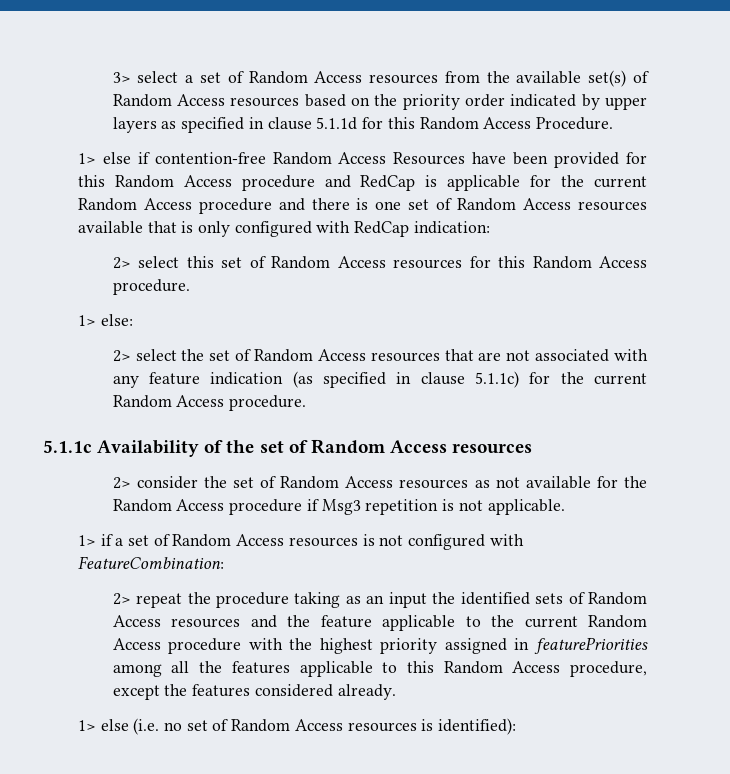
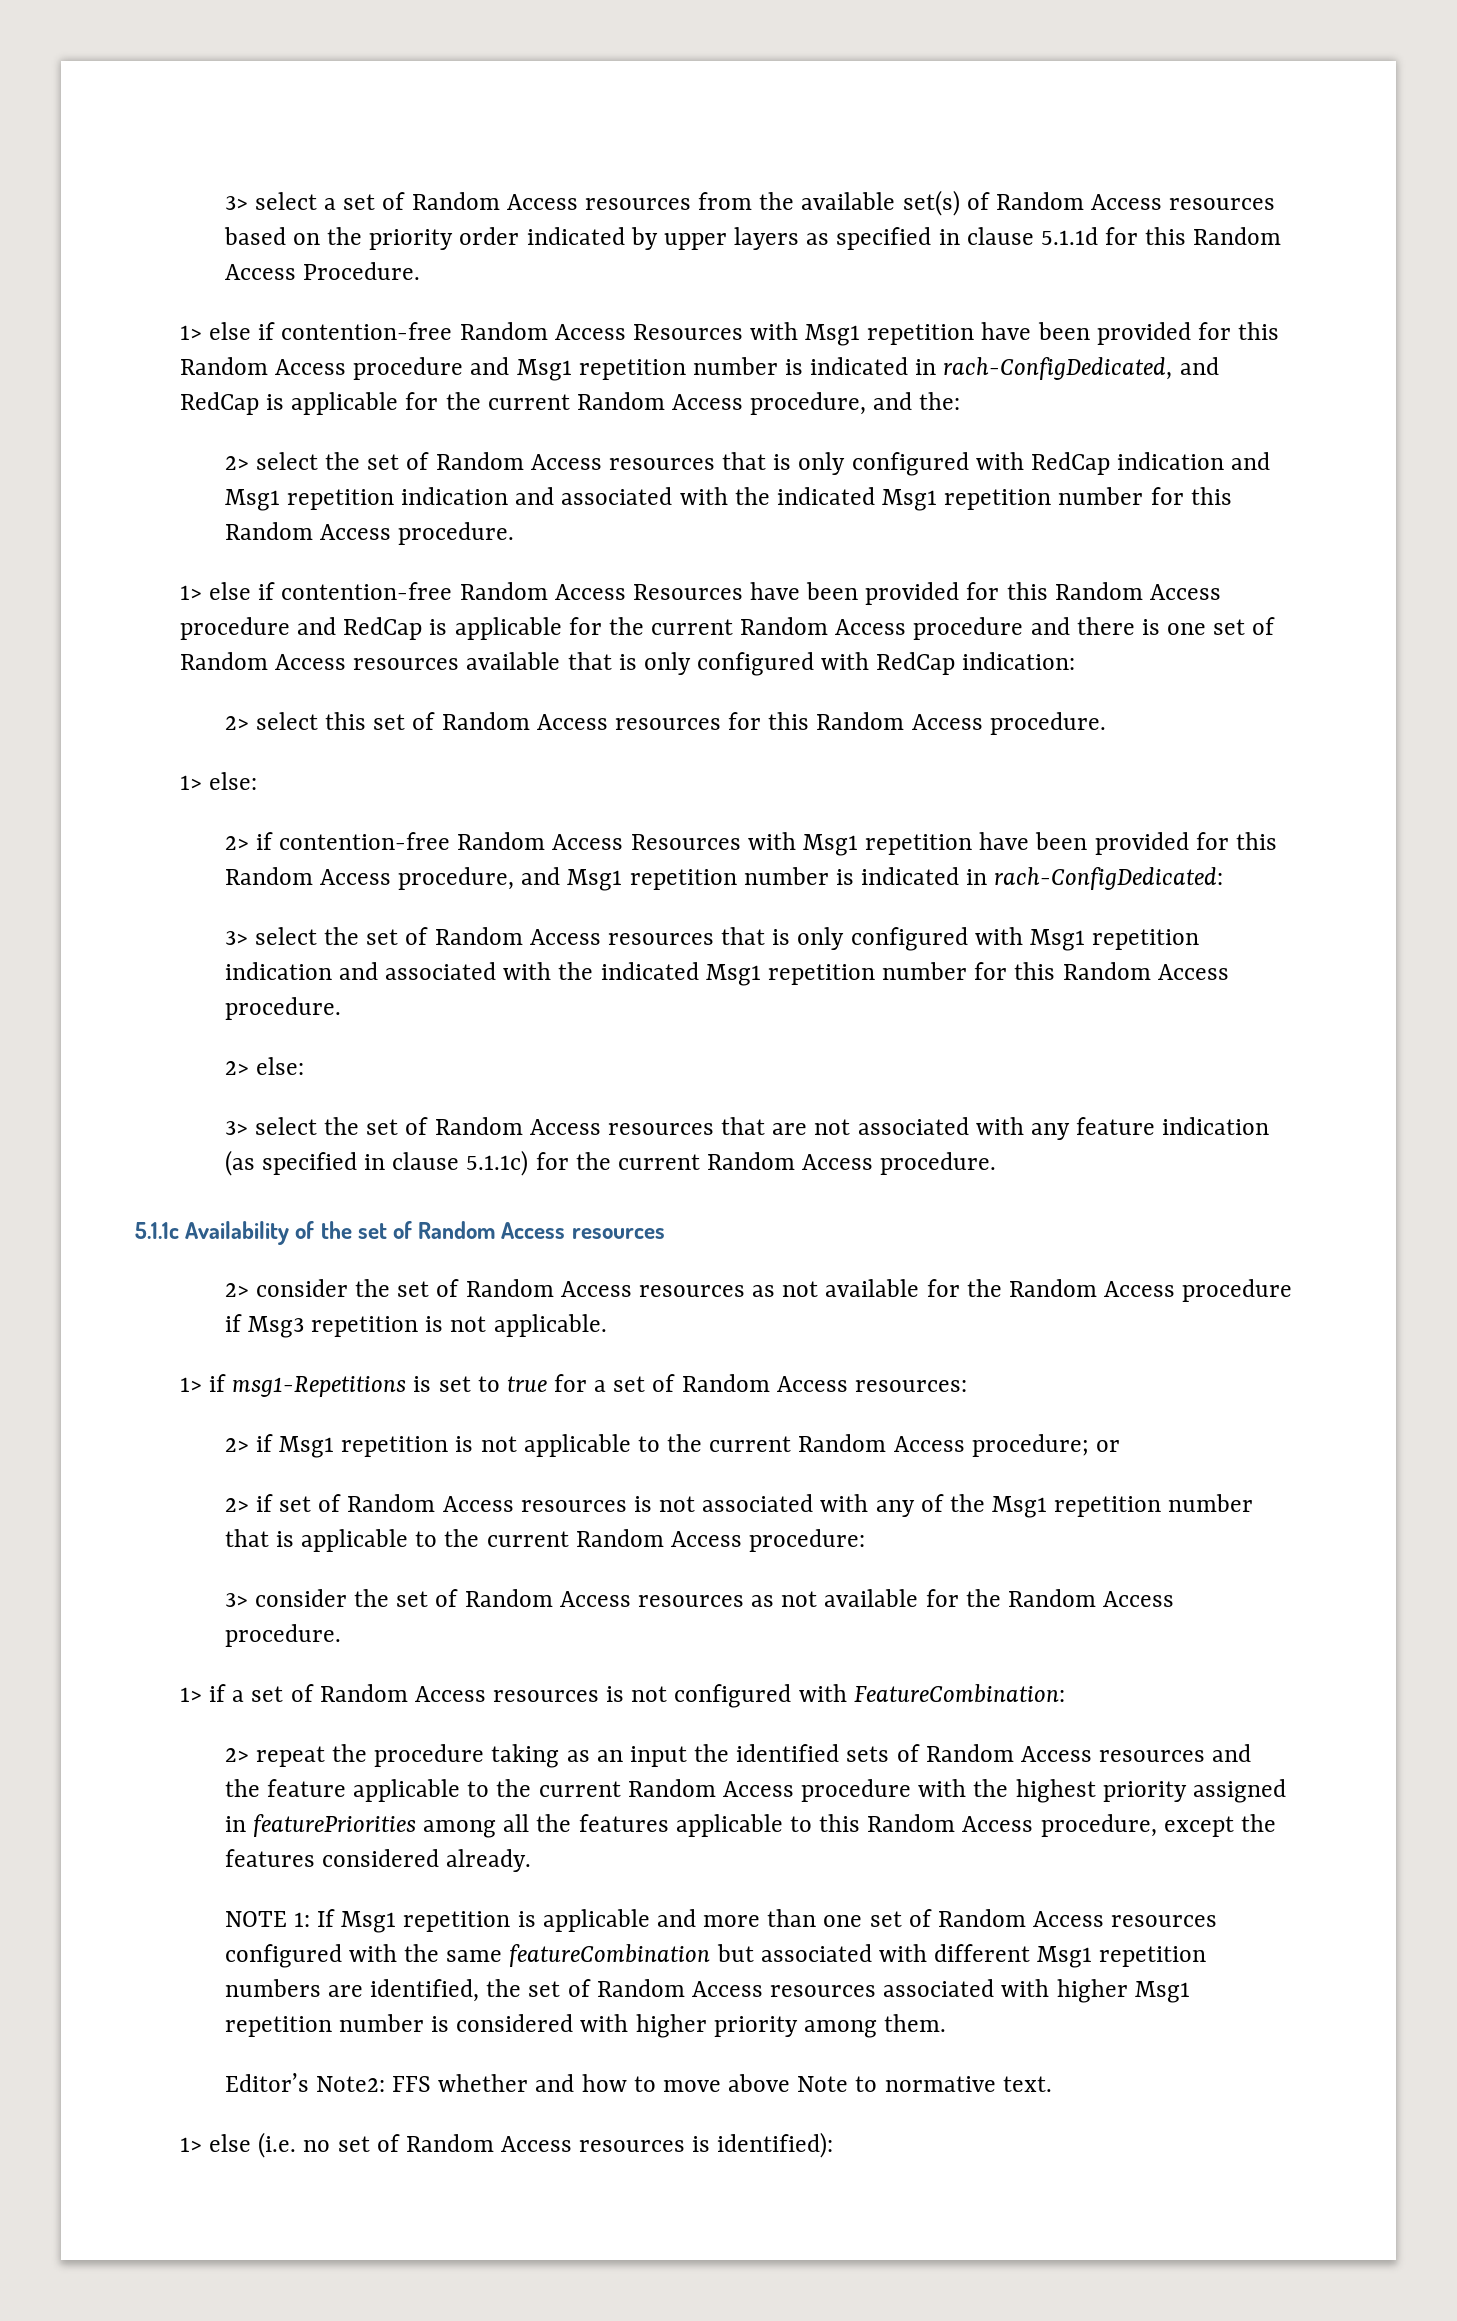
+ 1> else if contention-free Random Access Resources with Msg1 repetition have been provided for this Random Access procedure and Msg1 repetition number is indicated in rach-ConfigDedicated, and RedCap is applicable for the current Random Access procedure, and the:
+ 2> select the set of Random Access resources that is only configured with RedCap indication and Msg1 repetition indication and associated with the indicated Msg1 repetition number for this Random Access procedure.
- 2> select the set of Random Access resources that are not associated with any feature indication (as specified in clause 5.1.1c) for the current Random Access procedure.
+ 2> if contention-free Random Access Resources with Msg1 repetition have been provided for this Random Access procedure, and Msg1 repetition number is indicated in rach-ConfigDedicated:
+ 3> select the set of Random Access resources that is only configured with Msg1 repetition indication and associated with the indicated Msg1 repetition number for this Random Access procedure.
+ 2> else:
+ 3> select the set of Random Access resources that are not associated with any feature indication (as specified in clause 5.1.1c) for the current Random Access procedure.
+ 1> if msg1-Repetitions is set to true for a set of Random Access resources:
+ 2> if Msg1 repetition is not applicable to the current Random Access procedure; or
+ 2> if set of Random Access resources is not associated with any of the Msg1 repetition number that is applicable to the current Random Access procedure:
+ 3> consider the set of Random Access resources as not available for the Random Access procedure.
+ NOTE 1: If Msg1 repetition is applicable and more than one set of Random Access resources configured with the same featureCombination but associated with different Msg1 repetition numbers are identified, the set of Random Access resources associated with higher Msg1 repetition number is considered with higher priority among them.
+ Editor’s Note2: FFS whether and how to move above Note to normative text.

